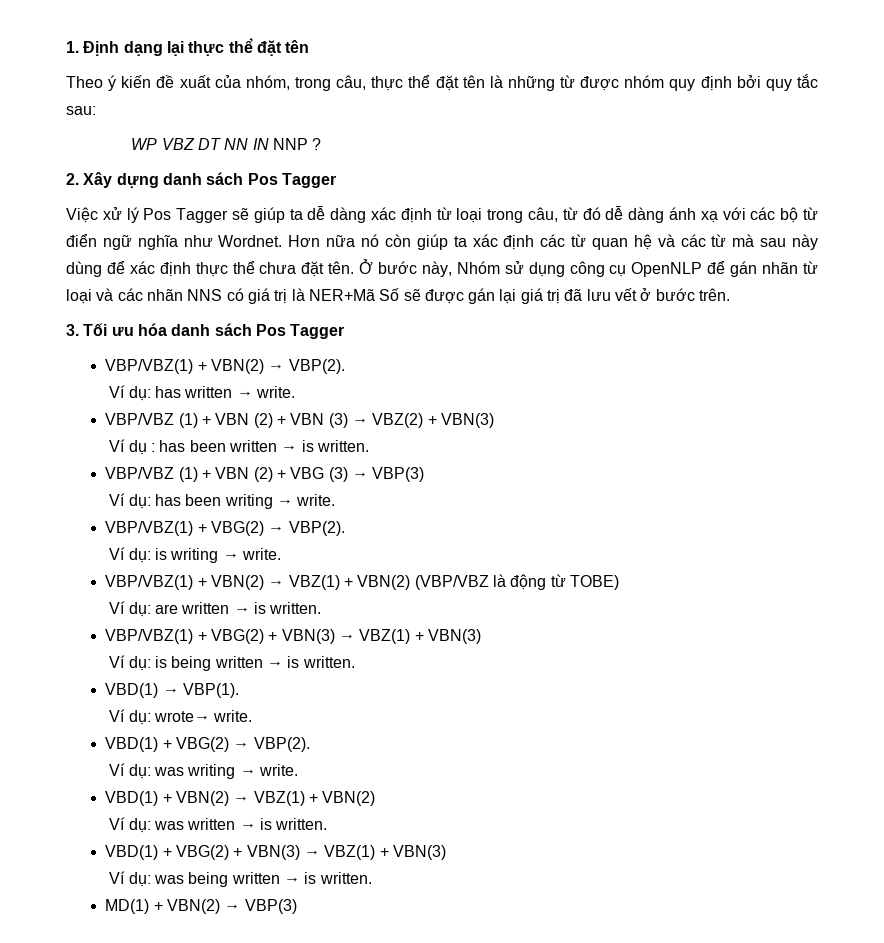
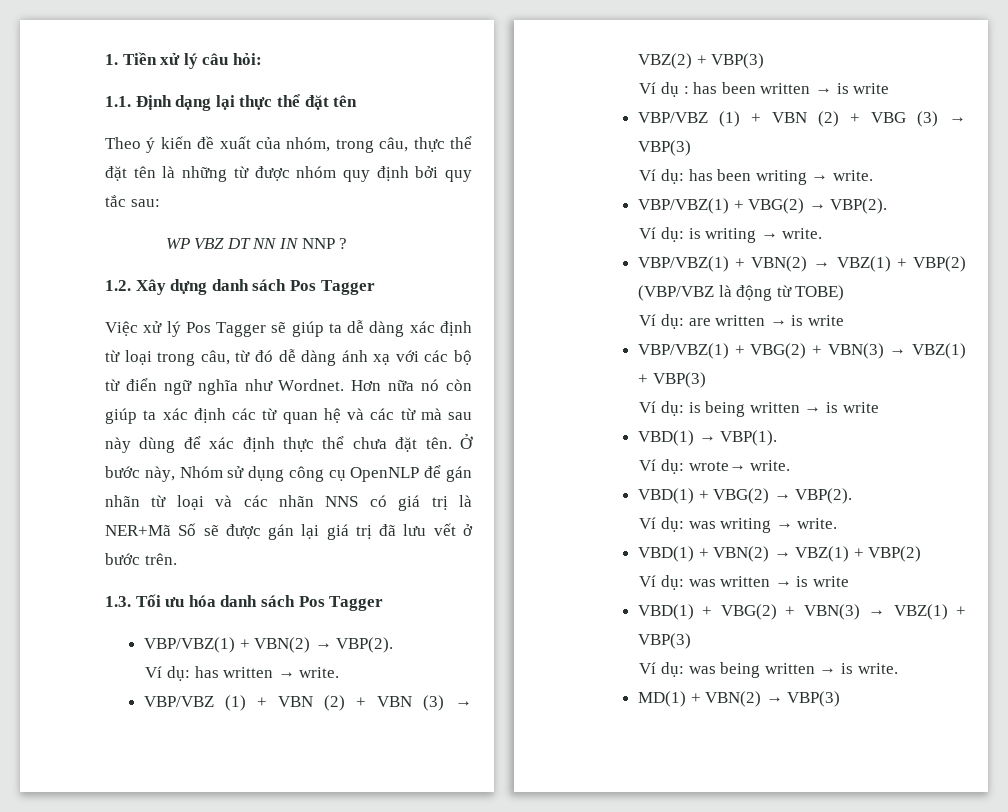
- 1. Định dạng lại thực thể đặt tên
+ 1. Tiền xử lý câu hỏi:
+ 1.1. Định dạng lại thực thể đặt tên
- 2. Xây dựng danh sách Pos Tagger
+ 1.2. Xây dựng danh sách Pos Tagger
- 3. Tối ưu hóa danh sách Pos Tagger
+ 1.3. Tối ưu hóa danh sách Pos Tagger
- VBP/VBZ (1) + VBN (2) + VBN (3) → VBZ(2) + VBN(3)
+ VBP/VBZ (1) + VBN (2) + VBN (3) → VBZ(2) + VBP(3)
- Ví dụ : has been written → is written.
+ Ví dụ : has been written → is write
- VBP/VBZ(1) + VBN(2) → VBZ(1) + VBN(2) (VBP/VBZ là động từ TOBE)
+ VBP/VBZ(1) + VBN(2) → VBZ(1) + VBP(2) (VBP/VBZ là động từ TOBE)
- Ví dụ: are written → is written.
+ Ví dụ: are written → is write
- VBP/VBZ(1) + VBG(2) + VBN(3) → VBZ(1) + VBN(3)
+ VBP/VBZ(1) + VBG(2) + VBN(3) → VBZ(1) + VBP(3)
- Ví dụ: is being written → is written.
+ Ví dụ: is being written → is write
- VBD(1) + VBN(2) → VBZ(1) + VBN(2)
+ VBD(1) + VBN(2) → VBZ(1) + VBP(2)
- Ví dụ: was written → is written.
+ Ví dụ: was written → is write
- VBD(1) + VBG(2) + VBN(3) → VBZ(1) + VBN(3)
+ VBD(1) + VBG(2) + VBN(3) → VBZ(1) + VBP(3)
- Ví dụ: was being written → is written.
+ Ví dụ: was being written → is write.

